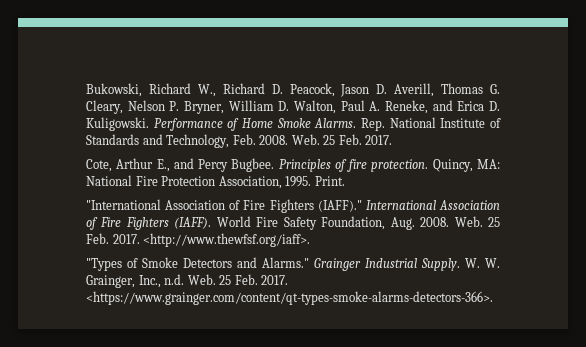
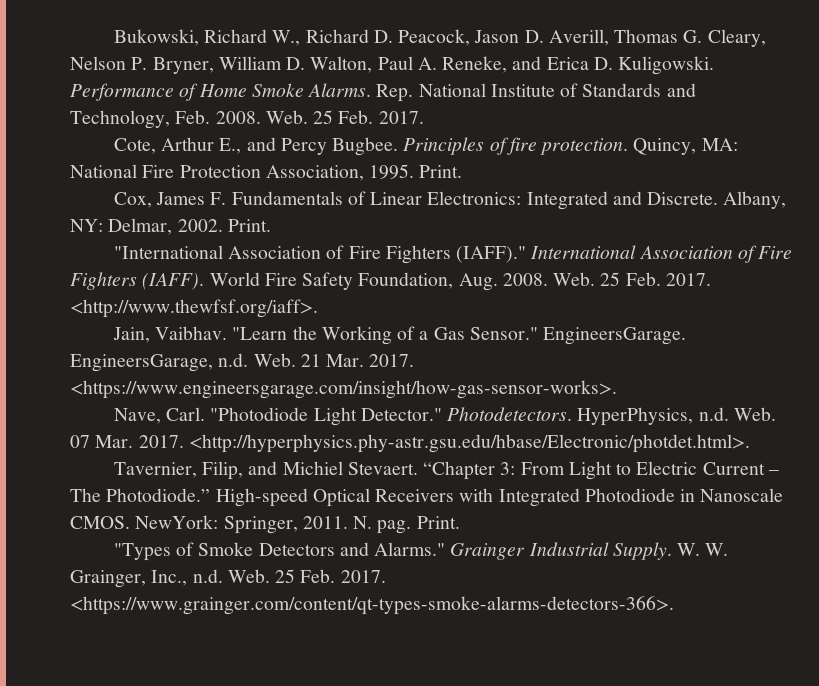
+ Cox, James F. Fundamentals of Linear Electronics: Integrated and Discrete. Albany, NY: Delmar, 2002. Print.
+ Jain, Vaibhav. "Learn the Working of a Gas Sensor." EngineersGarage. EngineersGarage, n.d. Web. 21 Mar. 2017. <https://www.engineersgarage.com/insight/how-gas-sensor-works>.
+ Nave, Carl. "Photodiode Light Detector." Photodetectors. HyperPhysics, n.d. Web. 07 Mar. 2017. <http://hyperphysics.phy-astr.gsu.edu/hbase/Electronic/photdet.html>.
+ Tavernier, Filip, and Michiel Stevaert. “Chapter 3: From Light to Electric Current – The Photodiode.” High-speed Optical Receivers with Integrated Photodiode in Nanoscale CMOS. NewYork: Springer, 2011. N. pag. Print.

